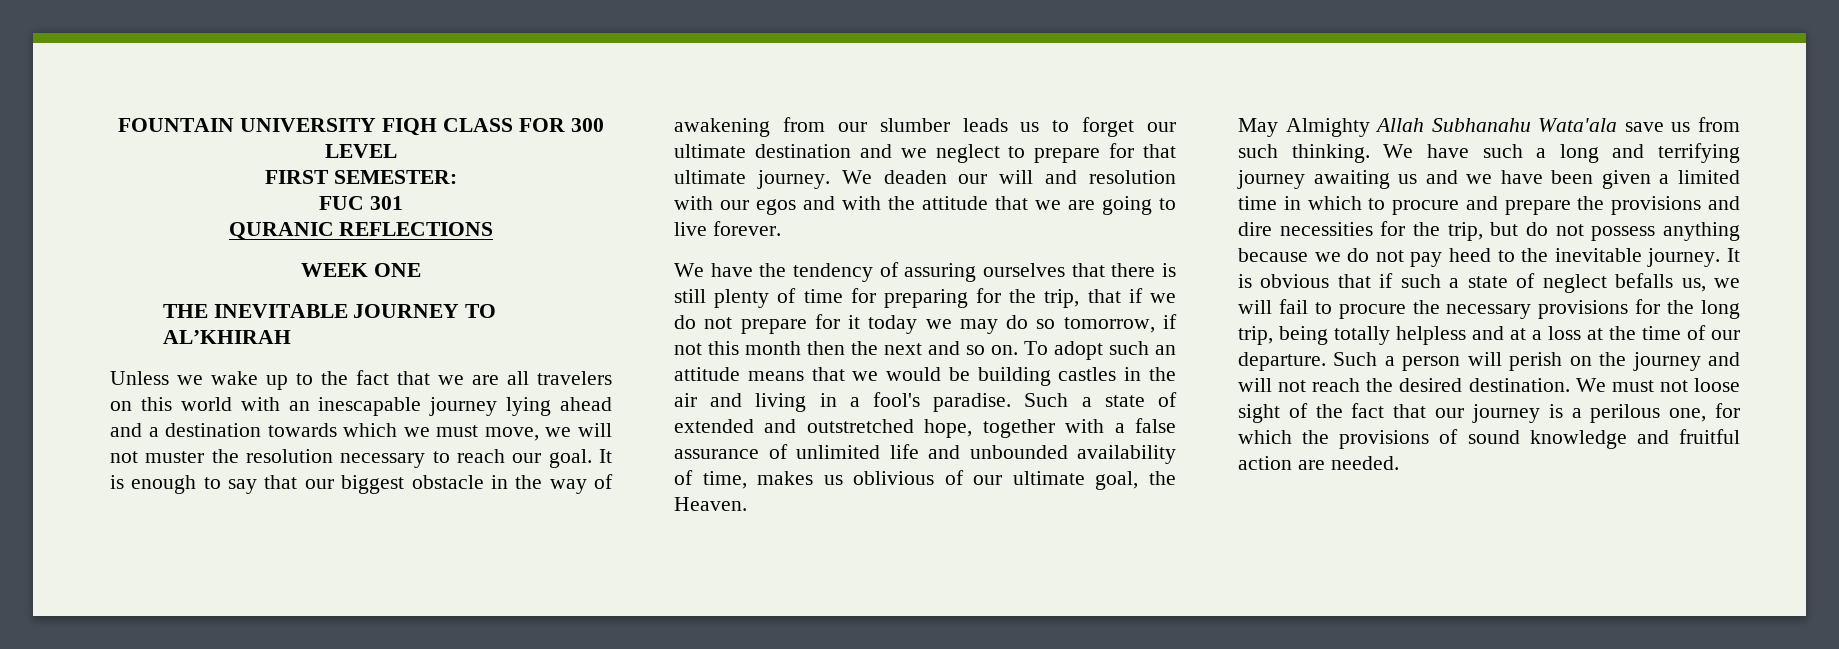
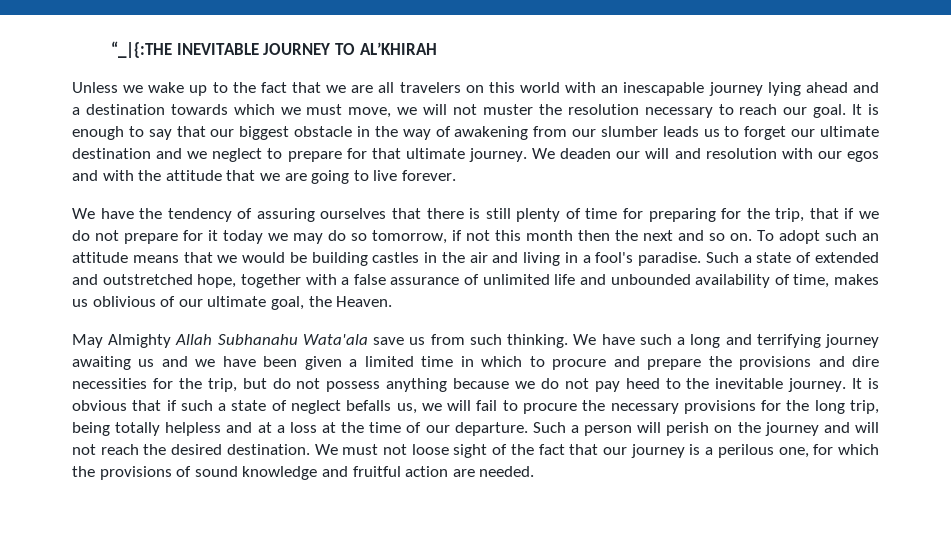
- FOUNTAIN UNIVERSITY FIQH CLASS FOR 300 LEVEL
- FIRST SEMESTER:
- FUC 301
- QURANIC REFLECTIONS
- WEEK ONE
- THE INEVITABLE JOURNEY TO AL’KHIRAH
+ “_|{:THE INEVITABLE JOURNEY TO AL’KHIRAH

